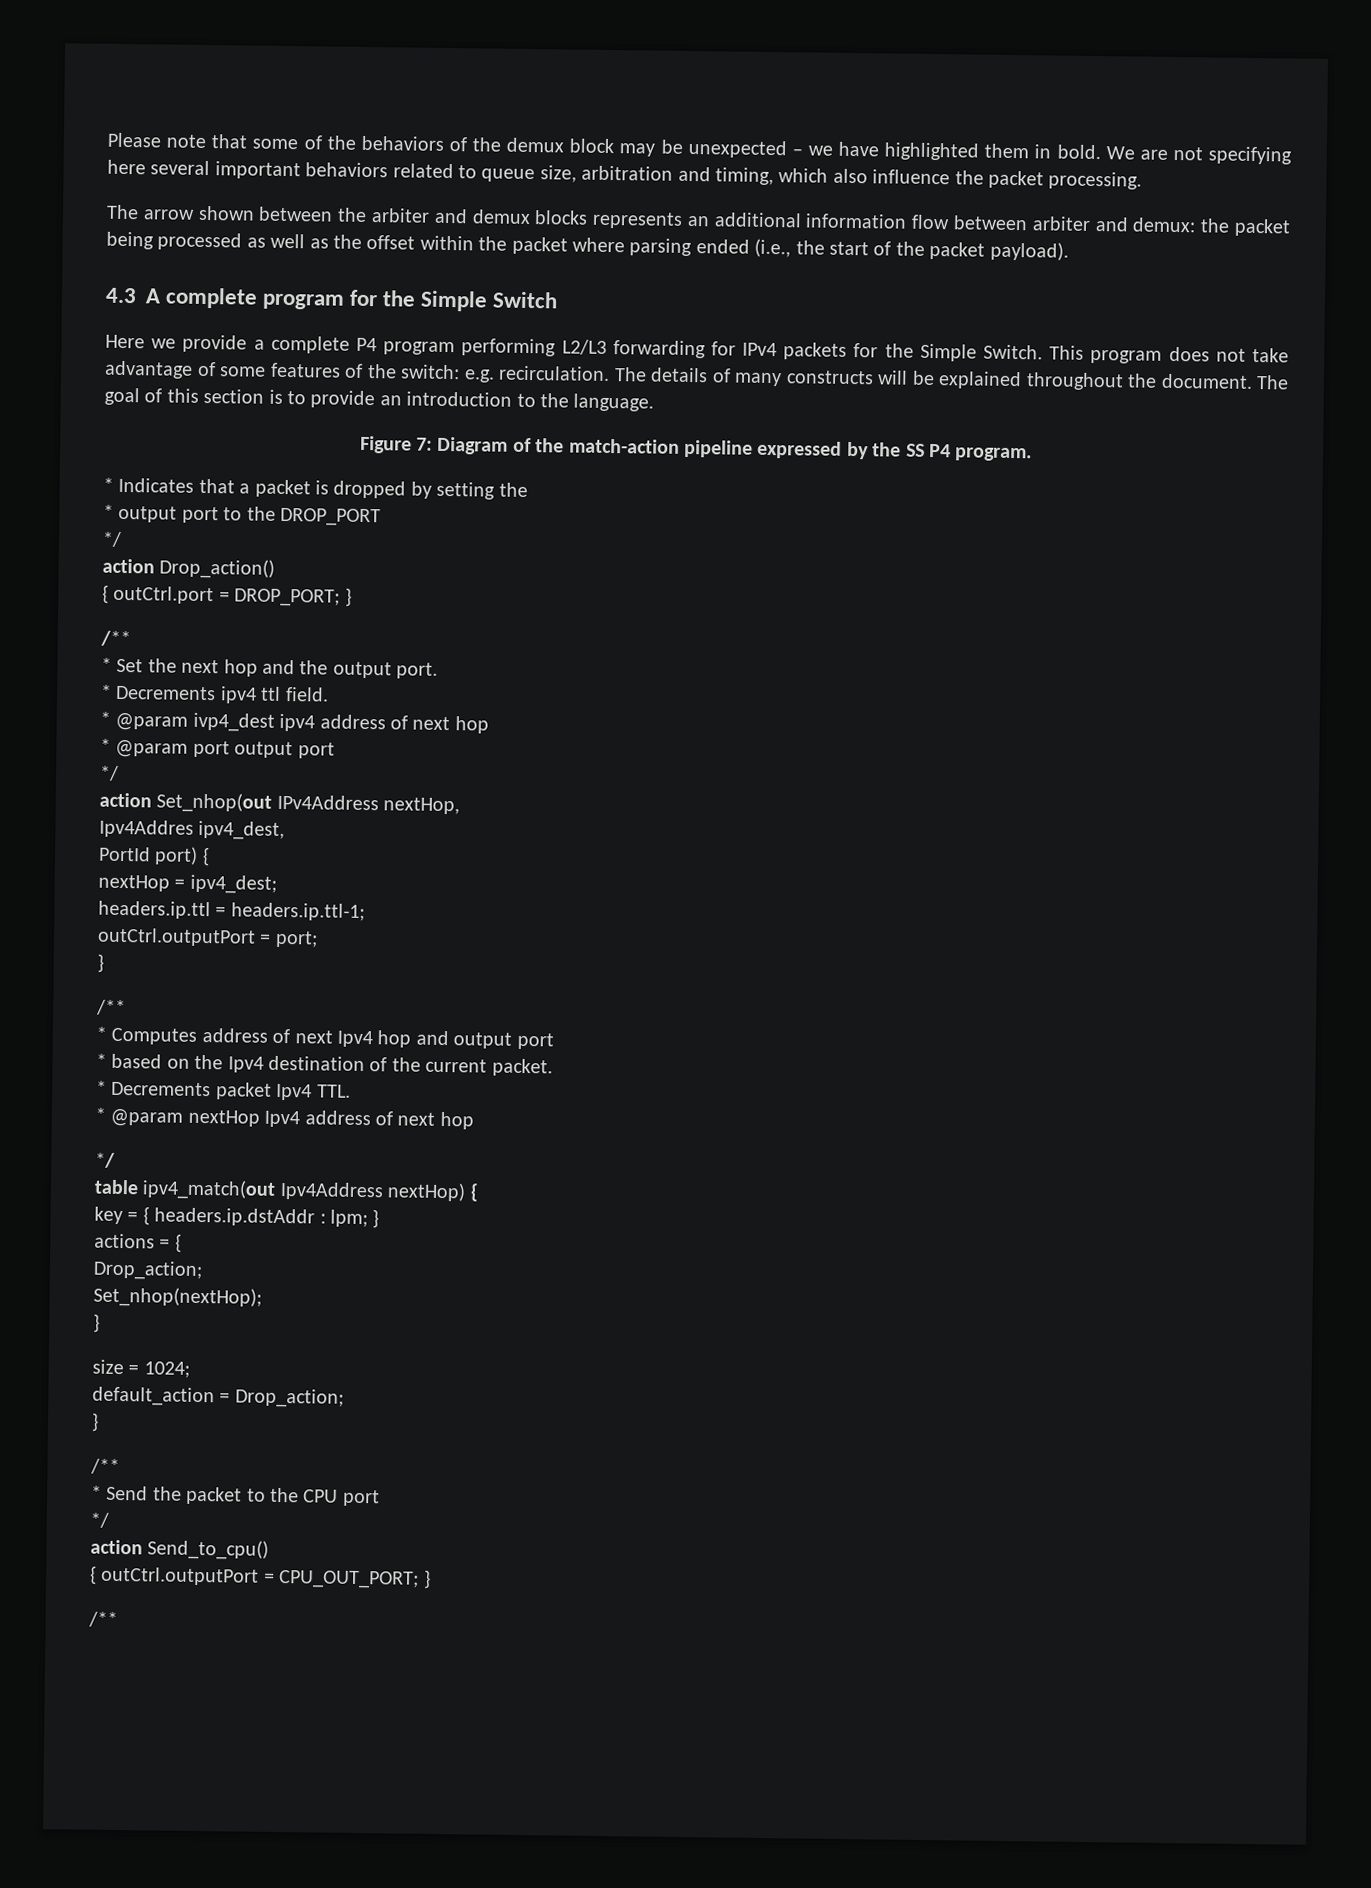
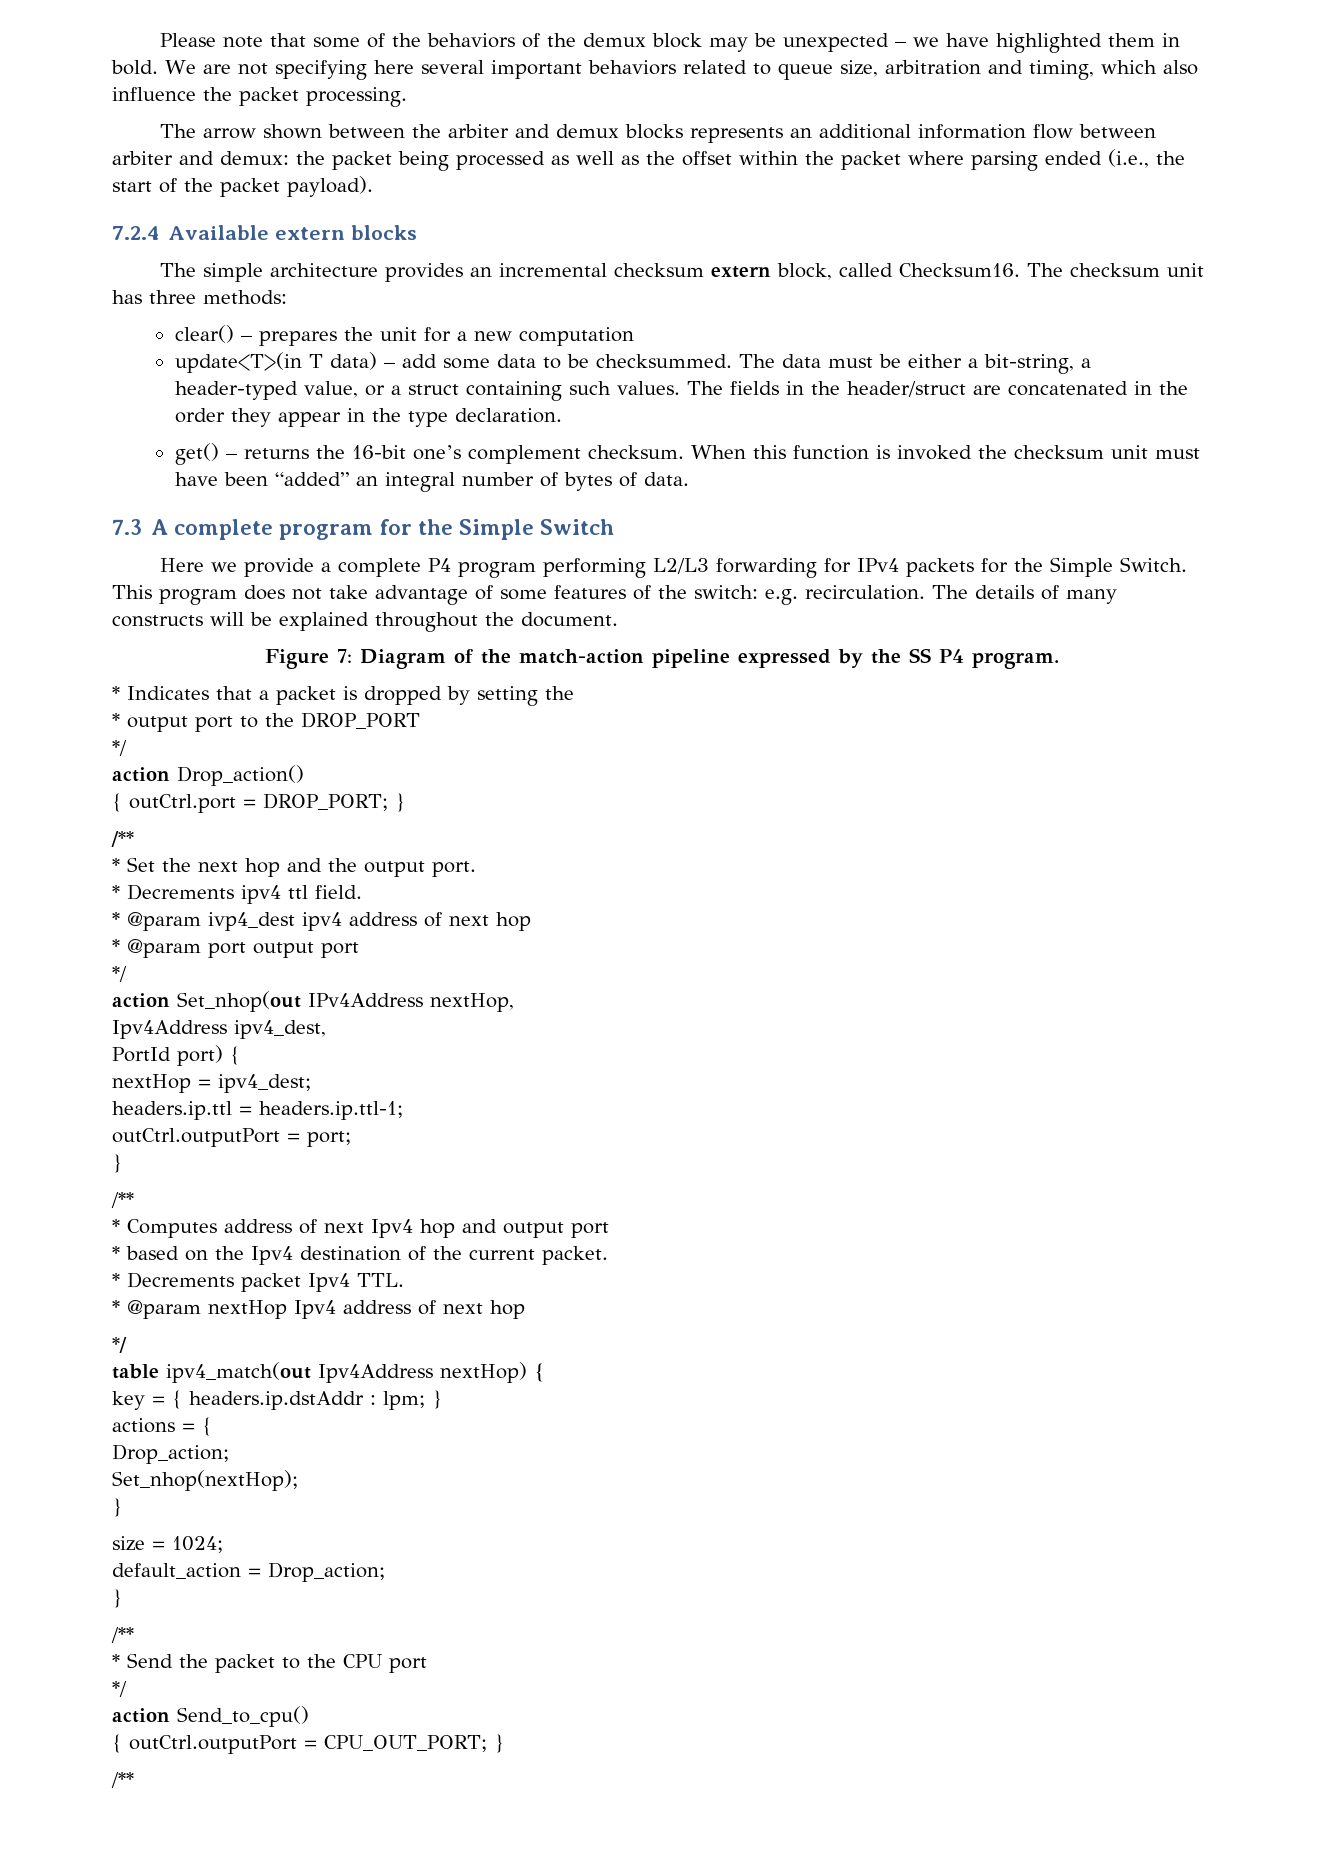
- 4.3 A complete program for the Simple Switch
+ 7.2.4 Available extern blocks
+ The simple architecture provides an incremental checksum extern block, called Checksum16. The checksum unit has three methods:
+ clear() – prepares the unit for a new computation
+ update<T>(in T data) – add some data to be checksummed. The data must be either a bit-string, a header-typed value, or a struct containing such values. The fields in the header/struct are concatenated in the order they appear in the type declaration.
+ get() – returns the 16-bit one’s complement checksum. When this function is invoked the checksum unit must have been “added” an integral number of bytes of data.
+ 7.3 A complete program for the Simple Switch
- The goal of this section is to provide an introduction to the language.
- Ipv4Addres ipv4_dest,
+ Ipv4Address ipv4_dest,

